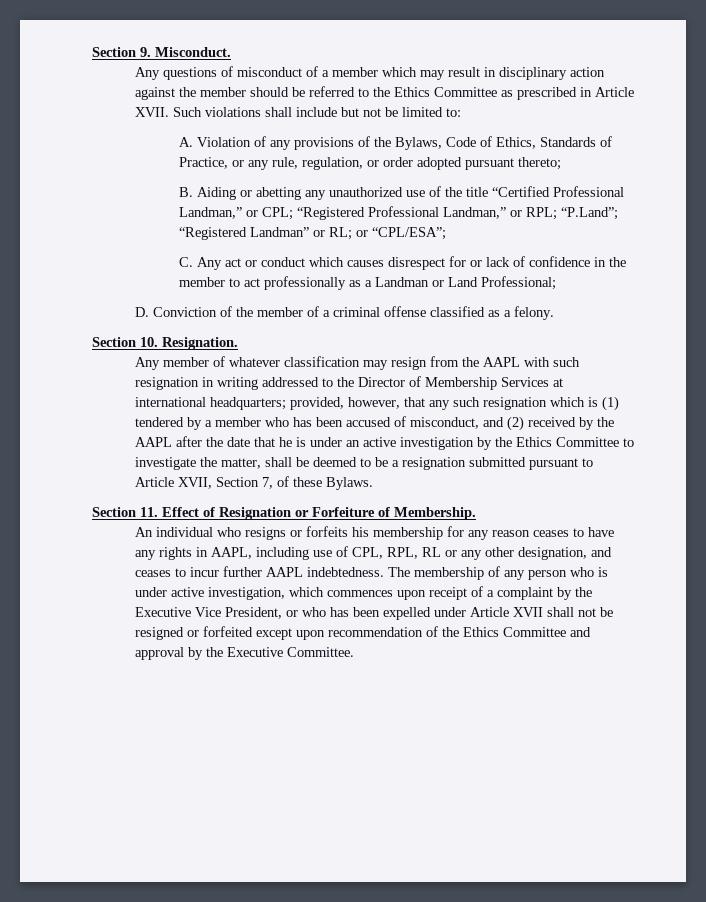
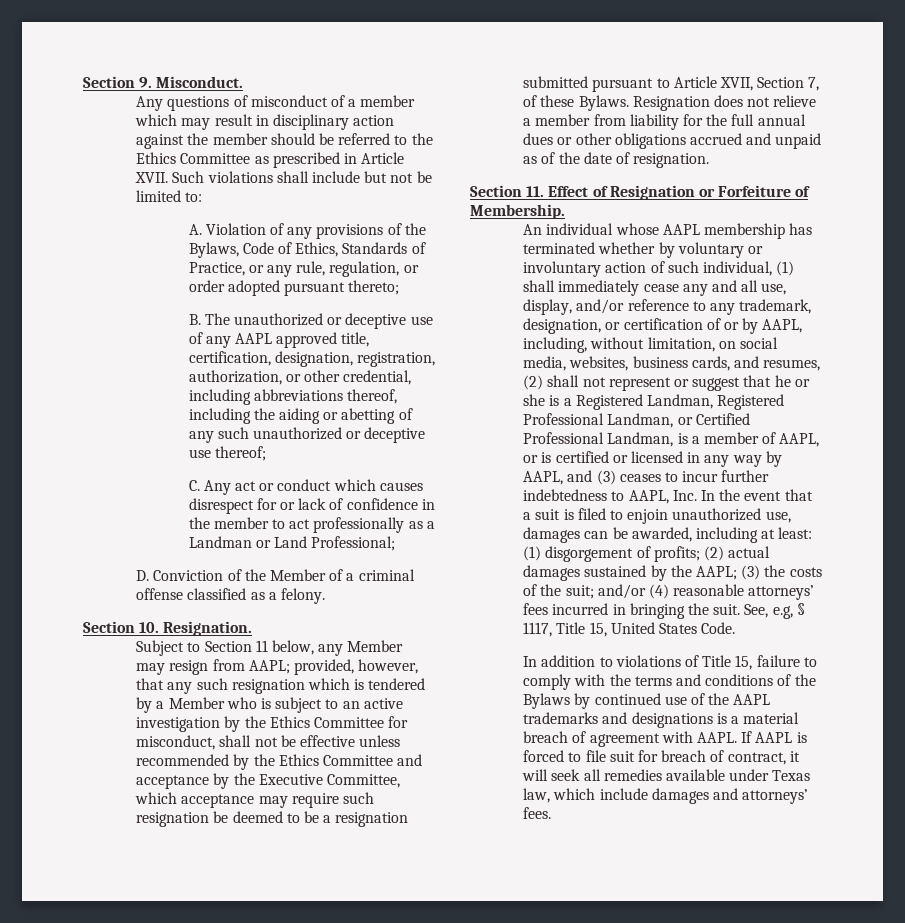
- B. Aiding or abetting any unauthorized use of the title “Certified Professional Landman,” or CPL; “Registered Professional Landman,” or RPL; “P.Land”; “Registered Landman” or RL; or “CPL/ESA”;
+ B. The unauthorized or deceptive use of any AAPL approved title, certification, designation, registration, authorization, or other credential, including abbreviations thereof, including the aiding or abetting of any such unauthorized or deceptive use thereof;
- D. Conviction of the member of a criminal offense classified as a felony.
+ D. Conviction of the Member of a criminal offense classified as a felony.
- Any member of whatever classification may resign from the AAPL with such resignation in writing addressed to the Director of Membership Services at international headquarters; provided, however, that any such resignation which is (1) tendered by a member who has been accused of misconduct, and (2) received by the AAPL after the date that he is under an active investigation by the Ethics Committee to investigate the matter, shall be deemed to be a resignation submitted pursuant to Article XVII, Section 7, of these Bylaws.
+ Subject to Section 11 below, any Member may resign from AAPL; provided, however, that any such resignation which is tendered by a Member who is subject to an active investigation by the Ethics Committee for misconduct, shall not be effective unless recommended by the Ethics Committee and acceptance by the Executive Committee, which acceptance may require such resignation be deemed to be a resignation submitted pursuant to Article XVII, Section 7, of these Bylaws. Resignation does not relieve a member from liability for the full annual dues or other obligations accrued and unpaid as of the date of resignation.
- An individual who resigns or forfeits his membership for any reason ceases to have any rights in AAPL, including use of CPL, RPL, RL or any other designation, and ceases to incur further AAPL indebtedness. The membership of any person who is under active investigation, which commences upon receipt of a complaint by the Executive Vice President, or who has been expelled under Article XVII shall not be resigned or forfeited except upon recommendation of the Ethics Committee and approval by the Executive Committee.
+ An individual whose AAPL membership has terminated whether by voluntary or involuntary action of such individual, (1) shall immediately cease any and all use, display, and/or reference to any trademark, designation, or certification of or by AAPL, including, without limitation, on social media, websites, business cards, and resumes, (2) shall not represent or suggest that he or she is a Registered Landman, Registered Professional Landman, or Certified Professional Landman, is a member of AAPL, or is certified or licensed in any way by AAPL, and (3) ceases to incur further indebtedness to AAPL, Inc. In the event that a suit is filed to enjoin unauthorized use, damages can be awarded, including at least: (1) disgorgement of profits; (2) actual damages sustained by the AAPL; (3) the costs of the suit; and/or (4) reasonable attorneys’ fees incurred in bringing the suit. See, e.g, § 1117, Title 15, United States Code.
+ In addition to violations of Title 15, failure to comply with the terms and conditions of the Bylaws by continued use of the AAPL trademarks and designations is a material breach of agreement with AAPL. If AAPL is forced to file suit for breach of contract, it will seek all remedies available under Texas law, which include damages and attorneys’ fees.

